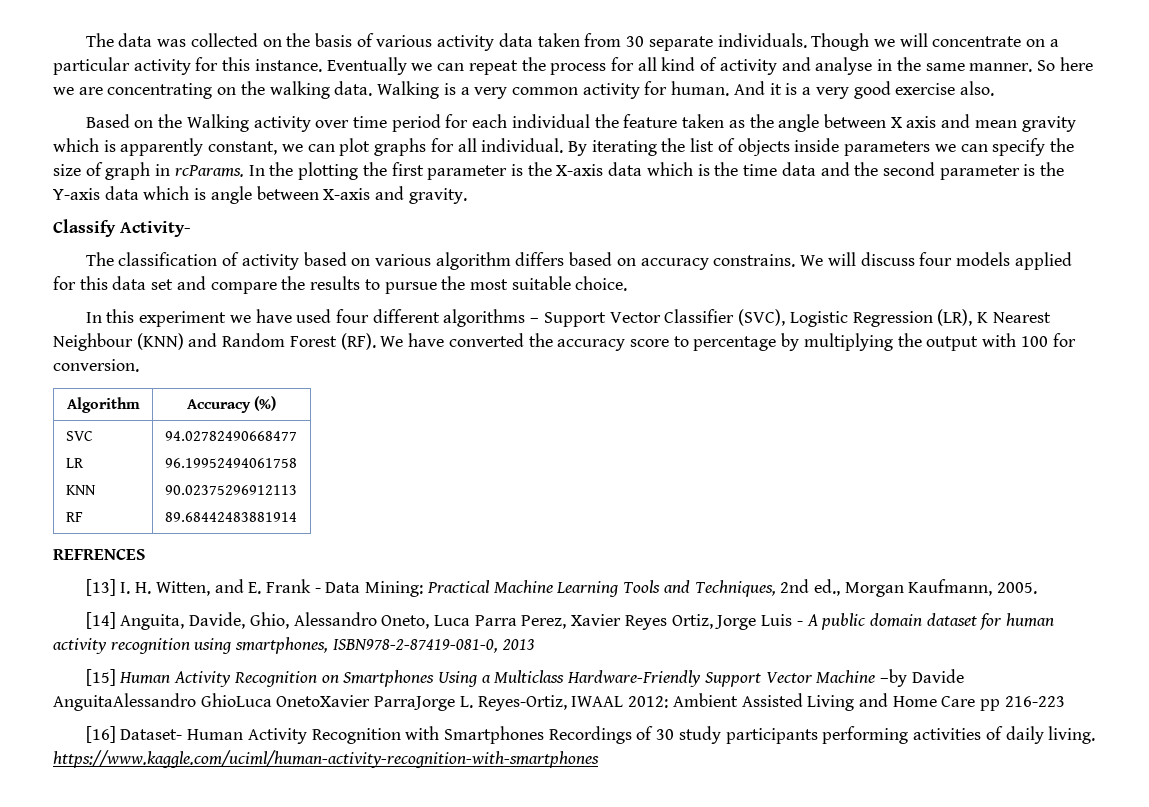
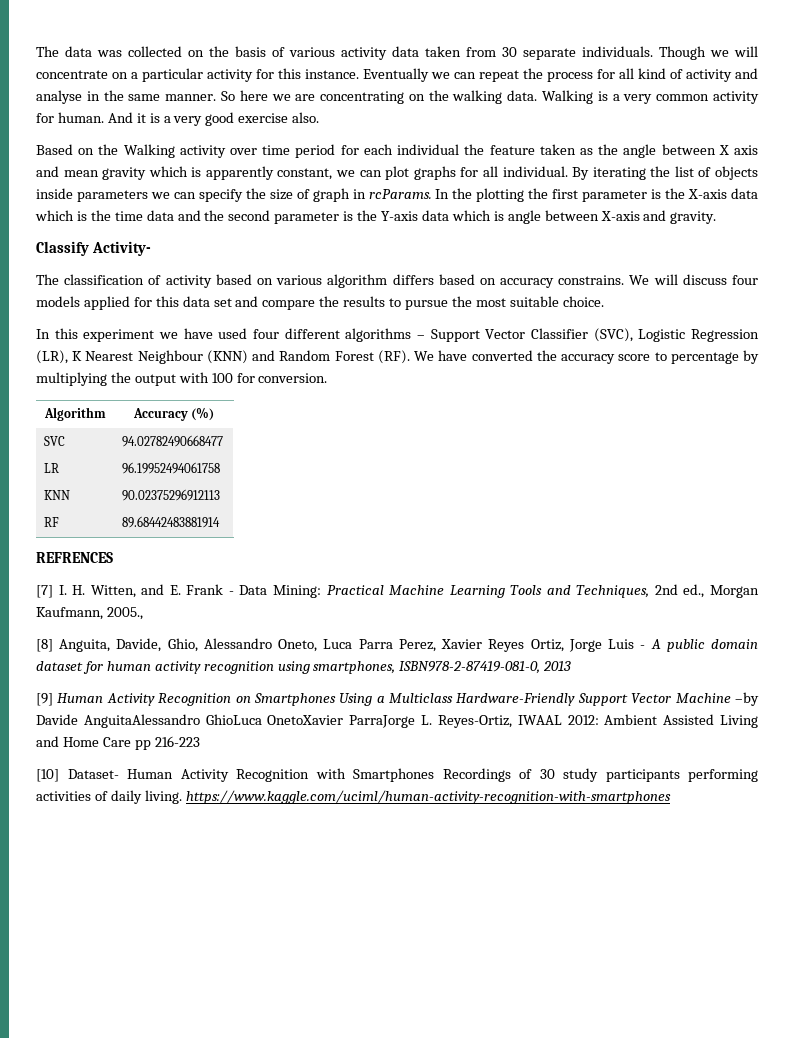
- [13] I. H. Witten, and E. Frank - Data Mining: Practical Machine Learning Tools and Techniques, 2nd ed., Morgan Kaufmann, 2005.
- [14] Anguita, Davide, Ghio, Alessandro Oneto, Luca Parra Perez, Xavier Reyes Ortiz, Jorge Luis - A public domain dataset for human activity recognition using smartphones, ISBN978-2-87419-081-0, 2013
+ [7] I. H. Witten, and E. Frank - Data Mining: Practical Machine Learning Tools and Techniques, 2nd ed., Morgan Kaufmann, 2005.,
+ [8] Anguita, Davide, Ghio, Alessandro Oneto, Luca Parra Perez, Xavier Reyes Ortiz, Jorge Luis - A public domain dataset for human activity recognition using smartphones, ISBN978-2-87419-081-0, 2013
- [15] Human Activity Recognition on Smartphones Using a Multiclass Hardware-Friendly Support Vector Machine –by Davide AnguitaAlessandro GhioLuca OnetoXavier ParraJorge L. Reyes-Ortiz, IWAAL 2012: Ambient Assisted Living and Home Care pp 216-223
+ [9] Human Activity Recognition on Smartphones Using a Multiclass Hardware-Friendly Support Vector Machine –by Davide AnguitaAlessandro GhioLuca OnetoXavier ParraJorge L. Reyes-Ortiz, IWAAL 2012: Ambient Assisted Living and Home Care pp 216-223
- [16] Dataset- Human Activity Recognition with Smartphones Recordings of 30 study participants performing activities of daily living. https://www.kaggle.com/uciml/human-activity-recognition-with-smartphones
+ [10] Dataset- Human Activity Recognition with Smartphones Recordings of 30 study participants performing activities of daily living. https://www.kaggle.com/uciml/human-activity-recognition-with-smartphones

